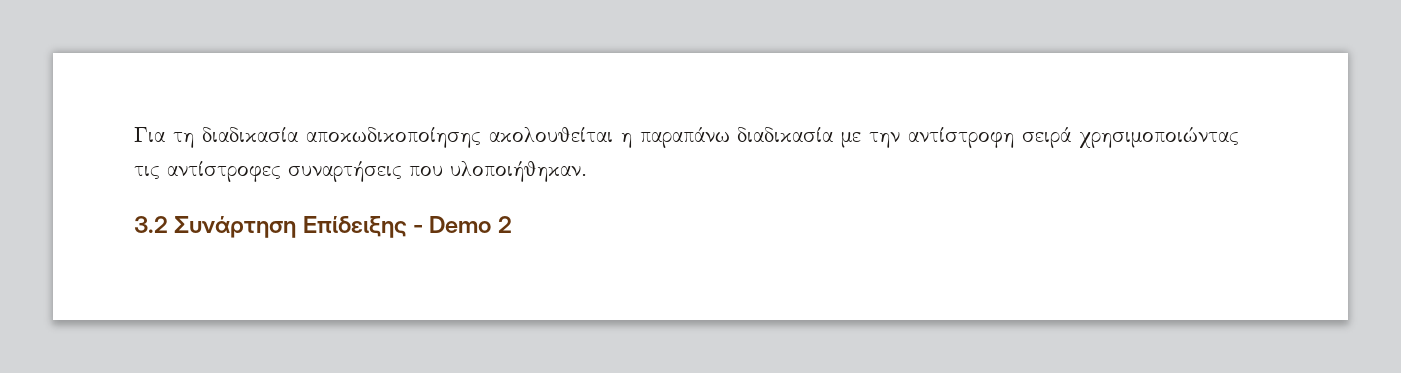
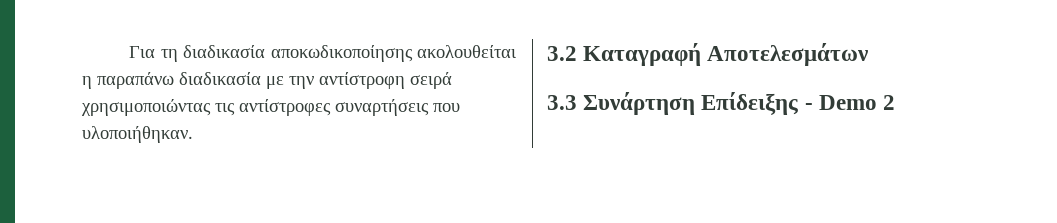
- 3.2 Συνάρτηση Επίδειξης - Demo 2
+ 3.2 Καταγραφή Αποτελεσμάτων
+ 3.3 Συνάρτηση Επίδειξης - Demo 2

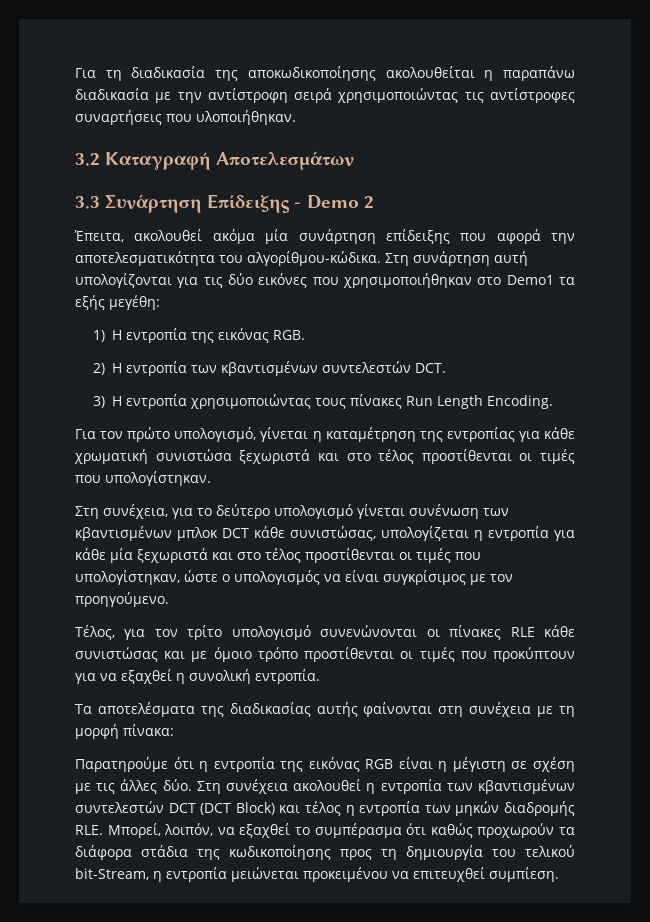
- Για τη διαδικασία αποκωδικοποίησης ακολουθείται η παραπάνω διαδικασία με την αντίστροφη σειρά χρησιμοποιώντας τις αντίστροφες συναρτήσεις που υλοποιήθηκαν.
+ Για τη διαδικασία της αποκωδικοποίησης ακολουθείται η παραπάνω διαδικασία με την αντίστροφη σειρά χρησιμοποιώντας τις αντίστροφες συναρτήσεις που υλοποιήθηκαν.
+ Έπειτα, ακολουθεί ακόμα μία συνάρτηση επίδειξης που αφορά την αποτελεσματικότητα του αλγορίθμου-κώδικα. Στη συνάρτηση αυτή υπολογίζονται για τις δύο εικόνες που χρησιμοποιήθηκαν στο Demo1 τα εξής μεγέθη:
+ 1) Η εντροπία της εικόνας RGB.
+ 2) Η εντροπία των κβαντισμένων συντελεστών DCT.
+ 3) Η εντροπία χρησιμοποιώντας τους πίνακες Run Length Encoding.
+ Για τον πρώτο υπολογισμό, γίνεται η καταμέτρηση της εντροπίας για κάθε χρωματική συνιστώσα ξεχωριστά και στο τέλος προστίθενται οι τιμές που υπολογίστηκαν.
+ Στη συνέχεια, για το δεύτερο υπολογισμό γίνεται συνένωση των κβαντισμένων μπλοκ DCT κάθε συνιστώσας, υπολογίζεται η εντροπία για κάθε μία ξεχωριστά και στο τέλος προστίθενται οι τιμές που υπολογίστηκαν, ώστε ο υπολογισμός να είναι συγκρίσιμος με τον προηγούμενο.
+ Τέλος, για τον τρίτο υπολογισμό συνενώνονται οι πίνακες RLE κάθε συνιστώσας και με όμοιο τρόπο προστίθενται οι τιμές που προκύπτουν για να εξαχθεί η συνολική εντροπία.
+ Τα αποτελέσματα της διαδικασίας αυτής φαίνονται στη συνέχεια με τη μορφή πίνακα:
+ Παρατηρούμε ότι η εντροπία της εικόνας RGB είναι η μέγιστη σε σχέση με τις άλλες δύο. Στη συνέχεια ακολουθεί η εντροπία των κβαντισμένων συντελεστών DCT (DCT Block) και τέλος η εντροπία των μηκών διαδρομής RLE. Μπορεί, λοιπόν, να εξαχθεί το συμπέρασμα ότι καθώς προχωρούν τα διάφορα στάδια της κωδικοποίησης προς τη δημιουργία του τελικού bit-Stream, η εντροπία μειώνεται προκειμένου να επιτευχθεί συμπίεση.

